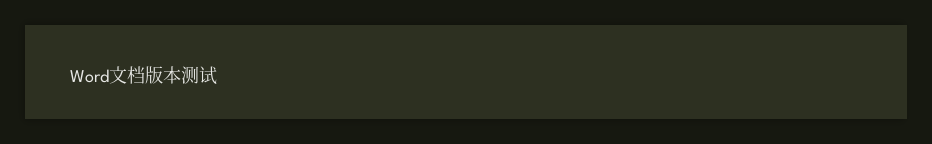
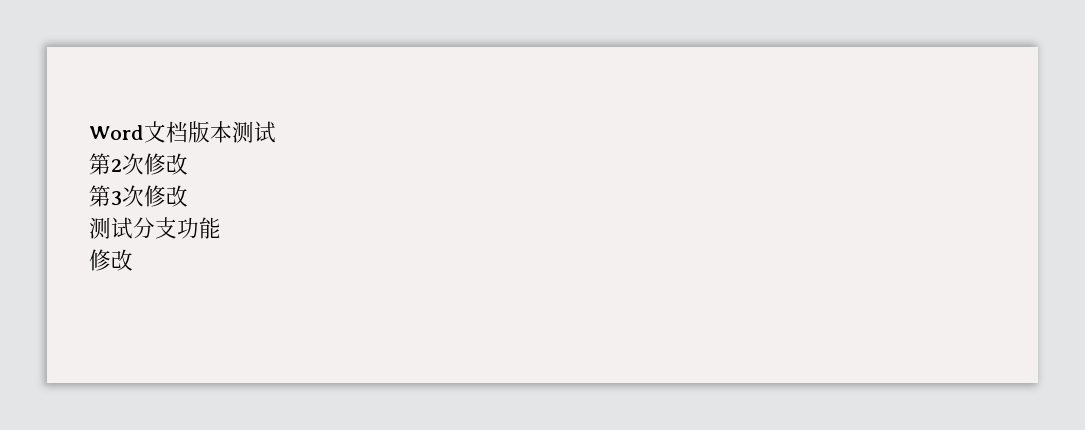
+ 第2次修改
+ 第3次修改
+ 测试分支功能
+ 修改

